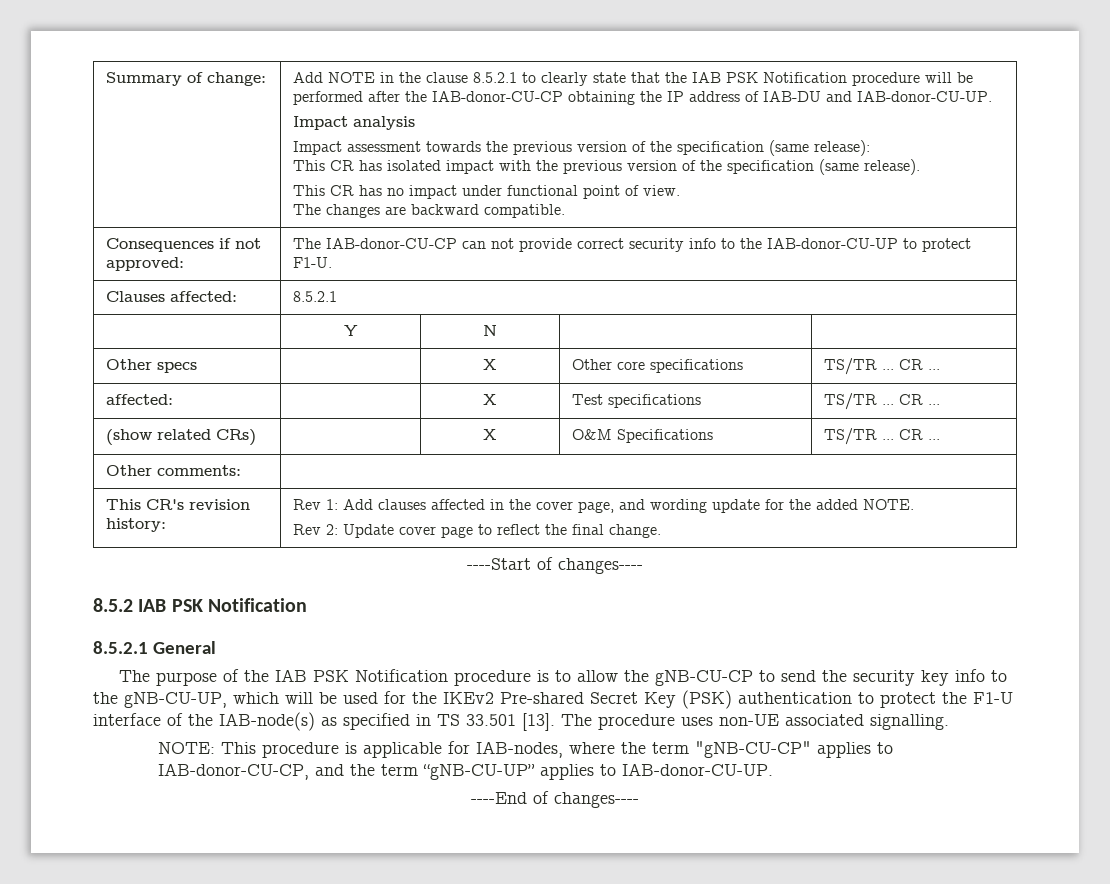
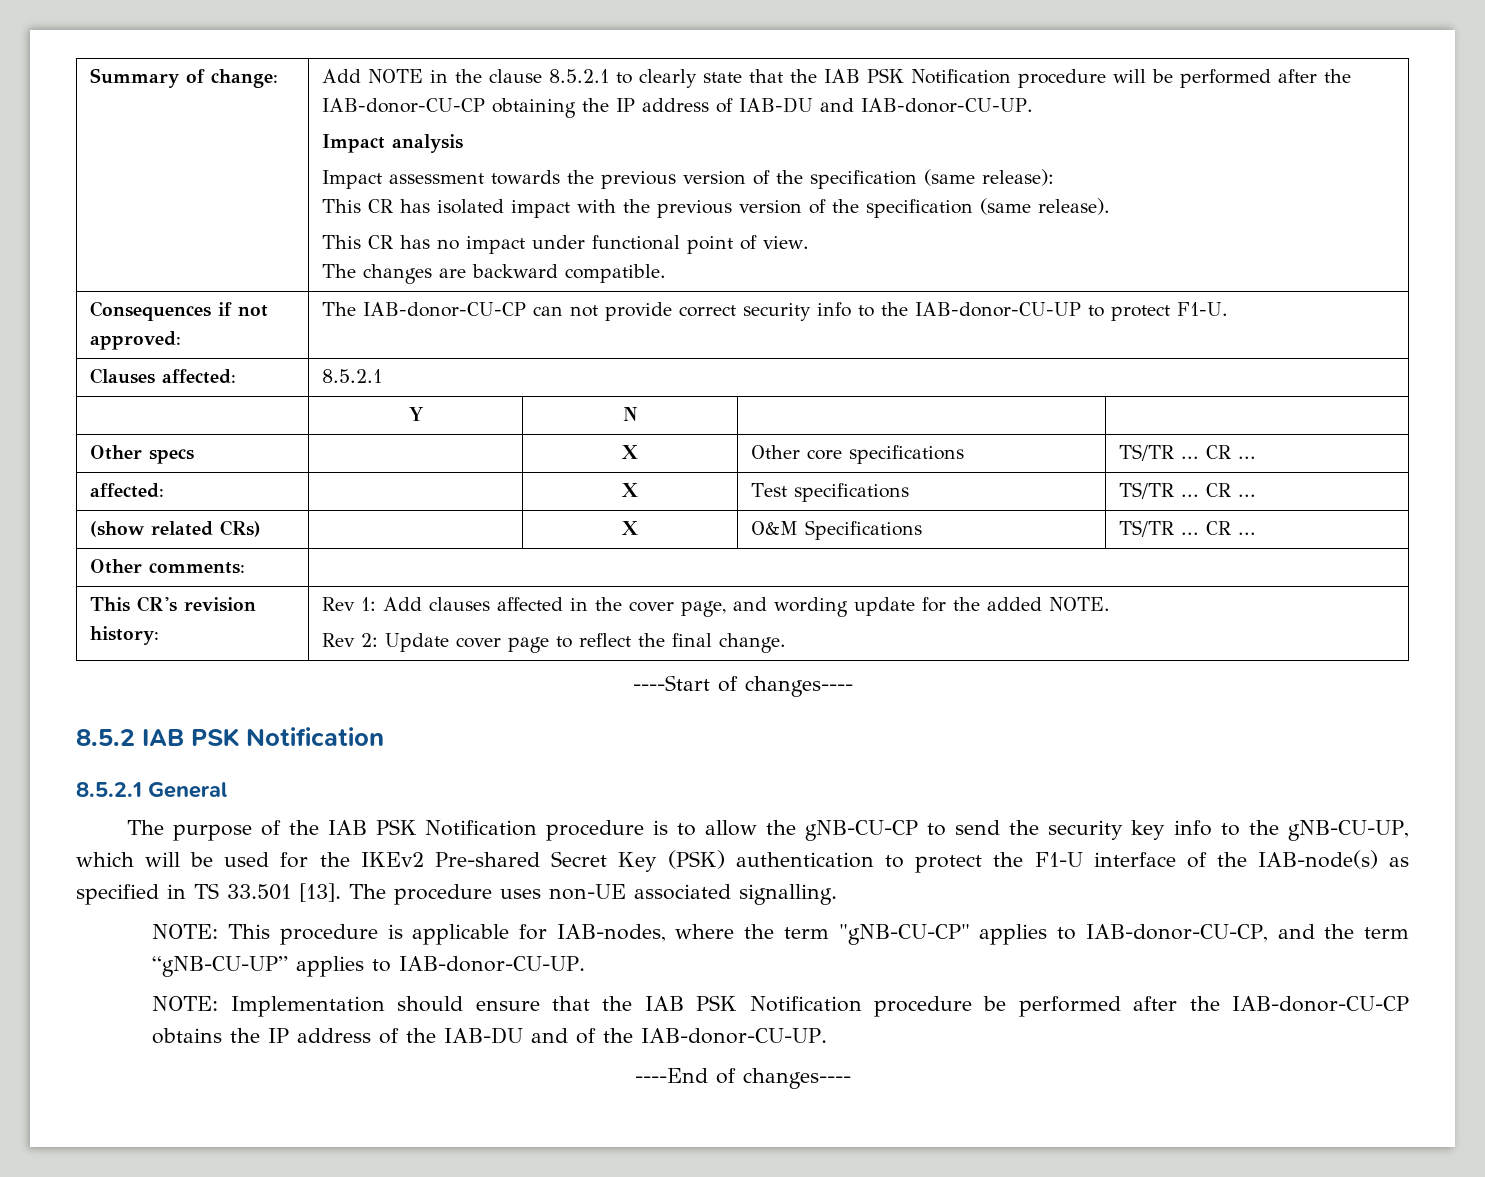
+ NOTE: Implementation should ensure that the IAB PSK Notification procedure be performed after the IAB-donor-CU-CP obtains the IP address of the IAB-DU and of the IAB-donor-CU-UP.

